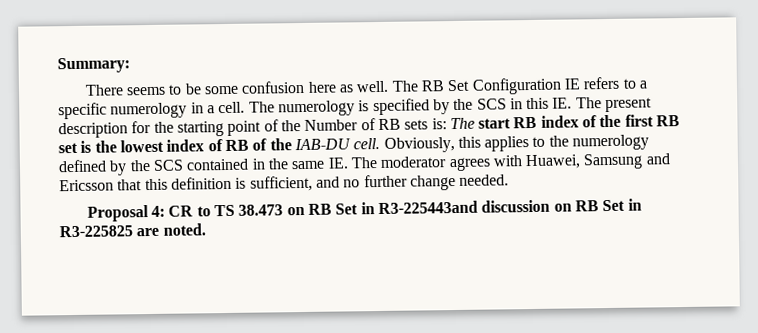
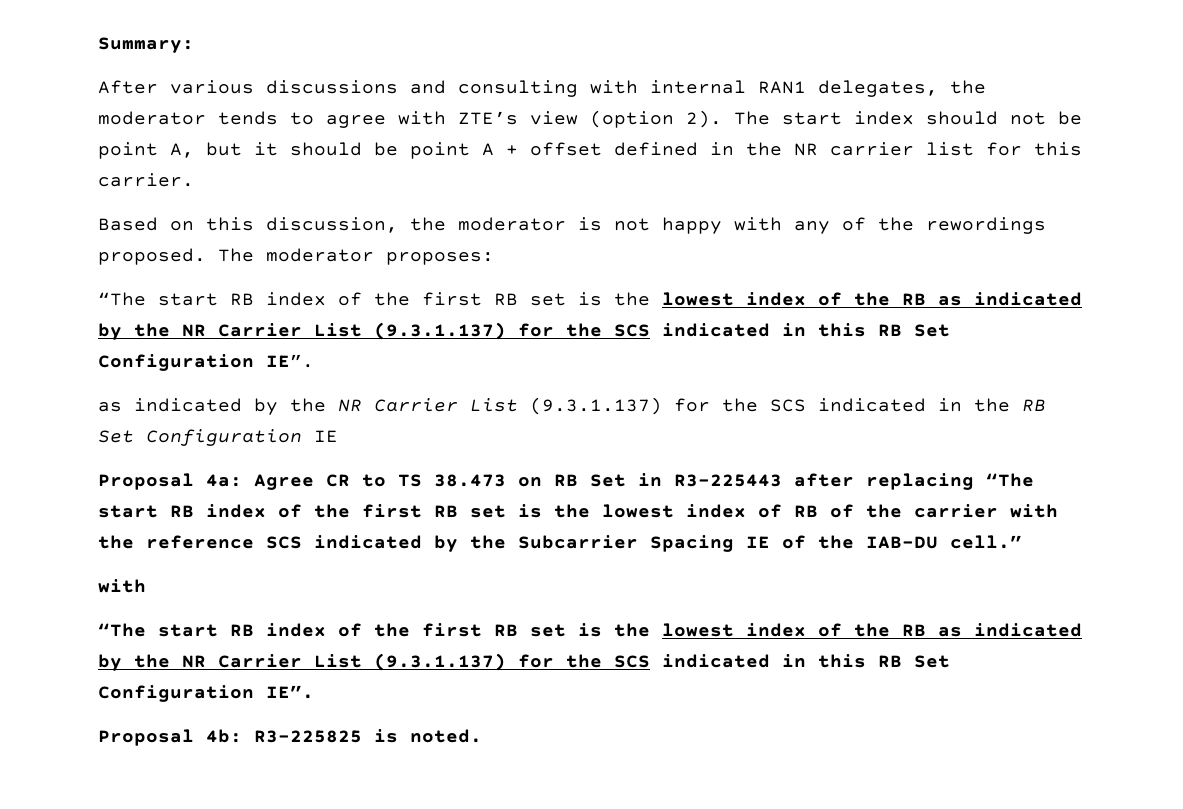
- There seems to be some confusion here as well. The RB Set Configuration IE refers to a specific numerology in a cell. The numerology is specified by the SCS in this IE. The present description for the starting point of the Number of RB sets is: The start RB index of the first RB set is the lowest index of RB of the IAB-DU cell. Obviously, this applies to the numerology defined by the SCS contained in the same IE. The moderator agrees with Huawei, Samsung and Ericsson that this definition is sufficient, and no further change needed.
- Proposal 4: CR to TS 38.473 on RB Set in R3-225443and discussion on RB Set in R3-225825 are noted.
+ After various discussions and consulting with internal RAN1 delegates, the moderator tends to agree with ZTE’s view (option 2). The start index should not be point A, but it should be point A + offset defined in the NR carrier list for this carrier.
+ Based on this discussion, the moderator is not happy with any of the rewordings proposed. The moderator proposes:
+ “The start RB index of the first RB set is the lowest index of the RB as indicated by the NR Carrier List (9.3.1.137) for the SCS indicated in this RB Set Configuration IE”.
+ as indicated by the NR Carrier List (9.3.1.137) for the SCS indicated in the RB Set Configuration IE
+ Proposal 4a: Agree CR to TS 38.473 on RB Set in R3-225443 after replacing “The start RB index of the first RB set is the lowest index of RB of the carrier with the reference SCS indicated by the Subcarrier Spacing IE of the IAB-DU cell.”
+ with
+ “The start RB index of the first RB set is the lowest index of the RB as indicated by the NR Carrier List (9.3.1.137) for the SCS indicated in this RB Set Configuration IE”.
+ Proposal 4b: R3-225825 is noted.

